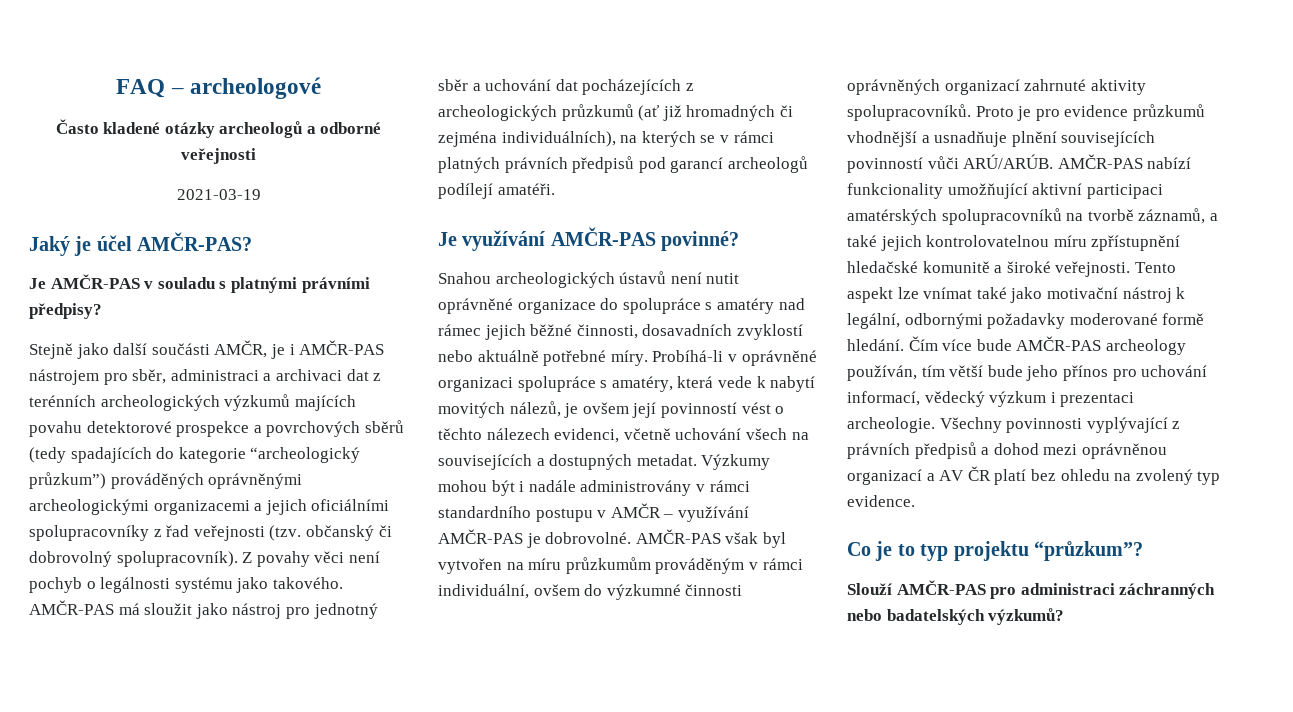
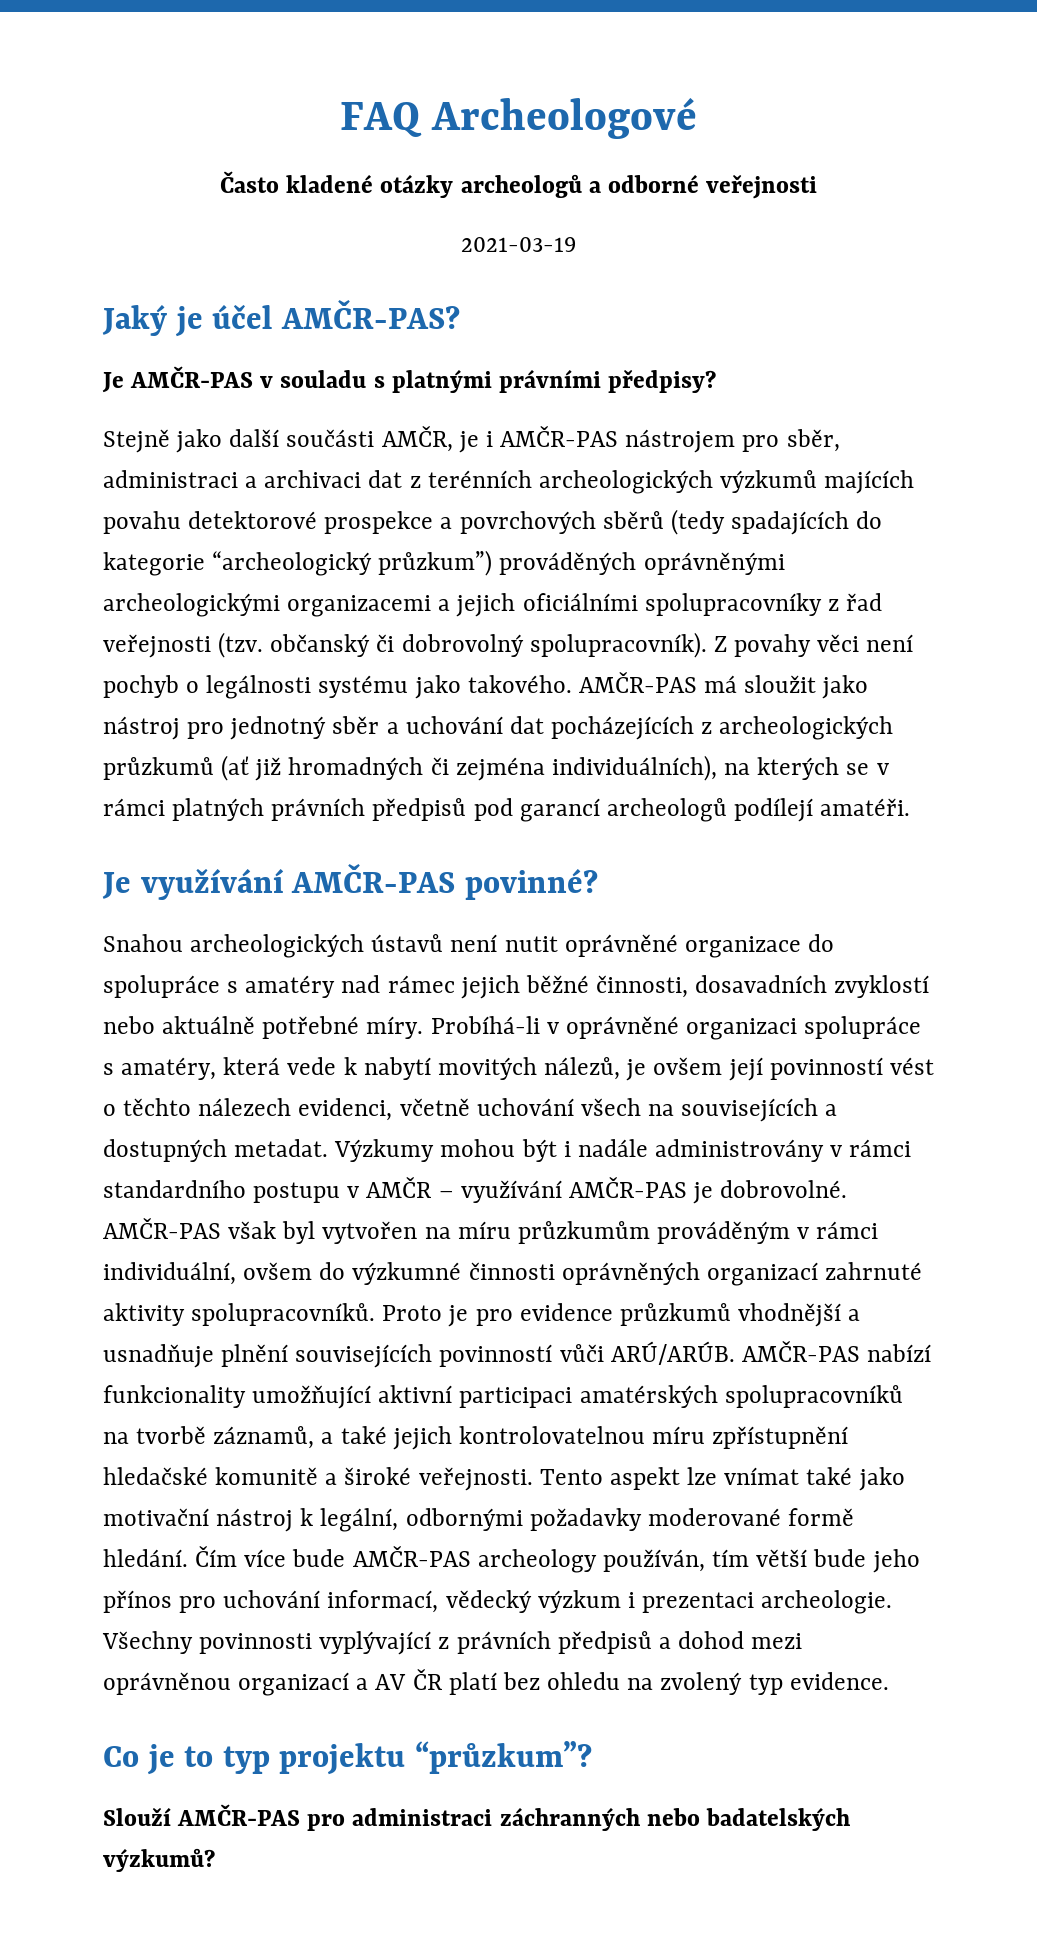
- FAQ – archeologové
+ FAQ Archeologové

